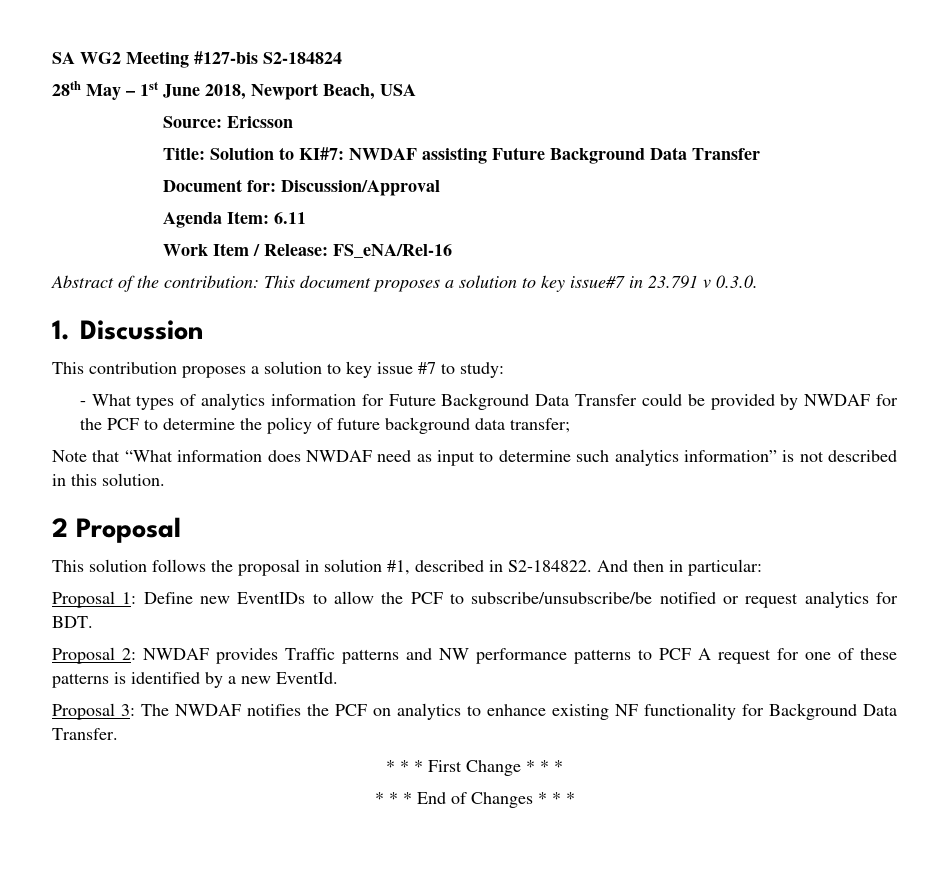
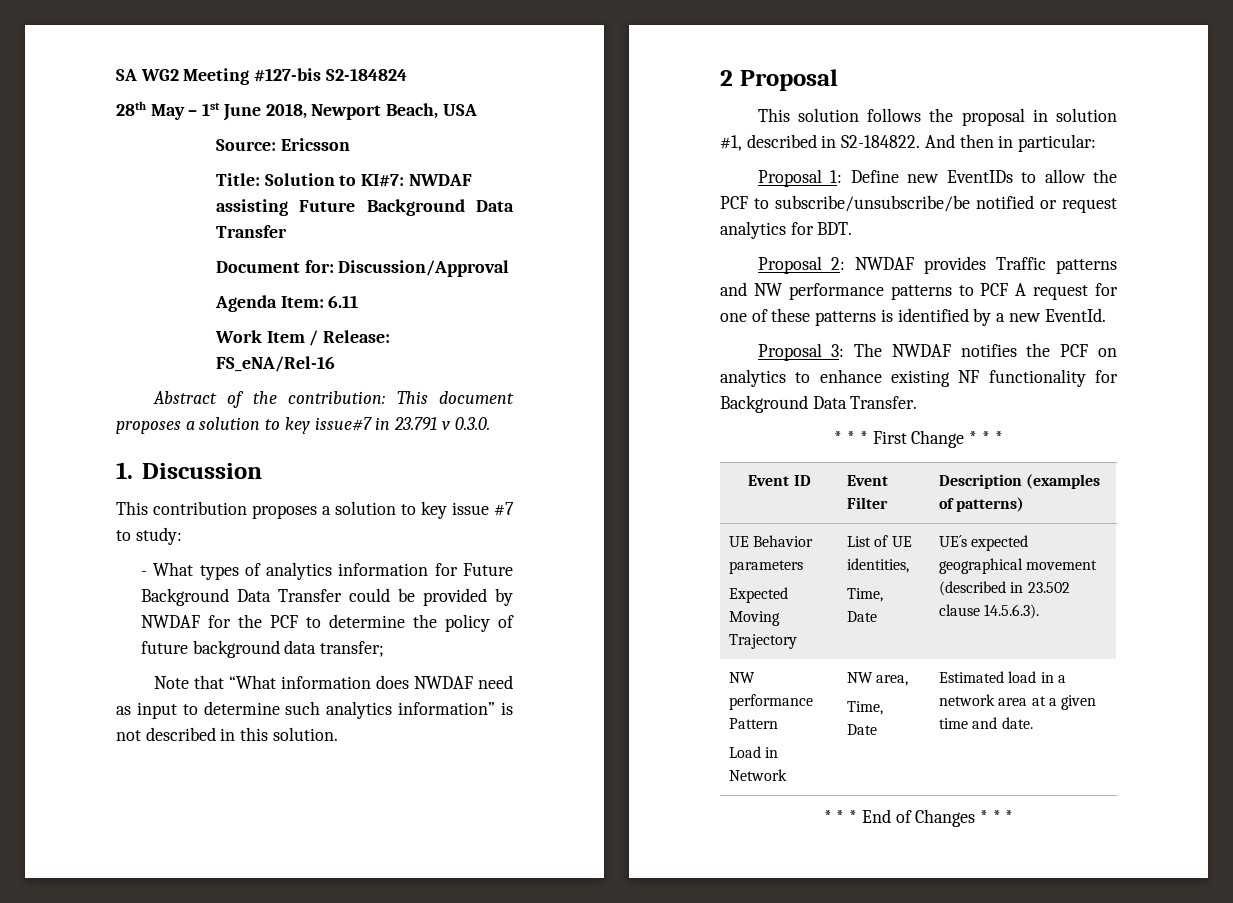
+ Event ID | Event Filter | Description (examples of patterns)
+ UE Behavior parameters
+ Expected Moving Trajectory | List of UE identities,
+ Time,
+ Date | UE´s expected geographical movement (described in 23.502 clause 14.5.6.3).
+ NW performance Pattern
+ Load in Network | NW area,
+ Time,
+ Date | Estimated load in a network area at a given time and date.

